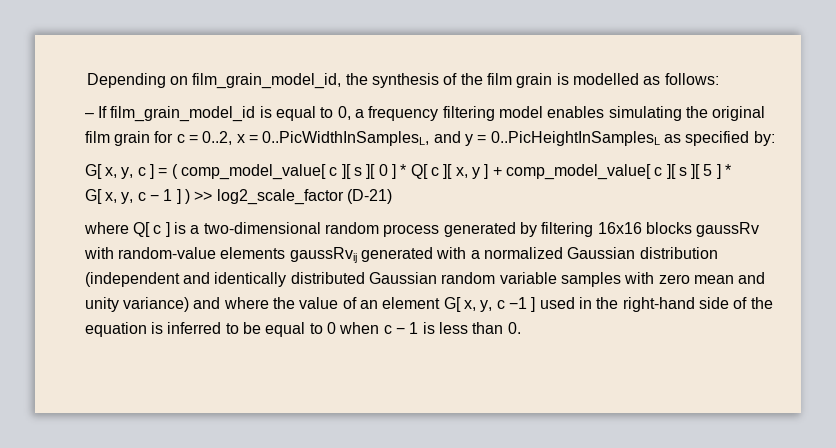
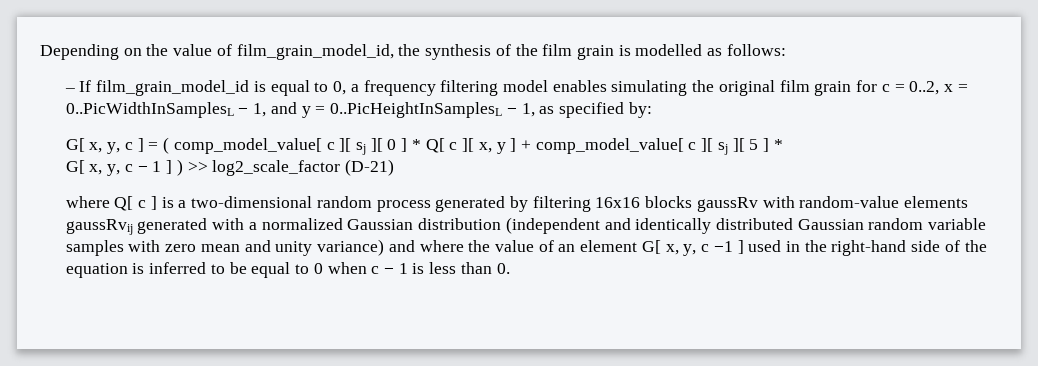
- Depending on film_grain_model_id, the synthesis of the film grain is modelled as follows:
+ Depending on the value of film_grain_model_id, the synthesis of the film grain is modelled as follows:
- – If film_grain_model_id is equal to 0, a frequency filtering model enables simulating the original film grain for c = 0..2, x = 0..PicWidthInSamplesL, and y = 0..PicHeightInSamplesL as specified by:
+ – If film_grain_model_id is equal to 0, a frequency filtering model enables simulating the original film grain for c = 0..2, x = 0..PicWidthInSamplesL − 1, and y = 0..PicHeightInSamplesL − 1, as specified by:
- G[ x, y, c ] = ( comp_model_value[ c ][ s ][ 0 ] * Q[ c ][ x, y ] + comp_model_value[ c ][ s ][ 5 ] *
+ G[ x, y, c ] = ( comp_model_value[ c ][ sj ][ 0 ] * Q[ c ][ x, y ] + comp_model_value[ c ][ sj ][ 5 ] *

